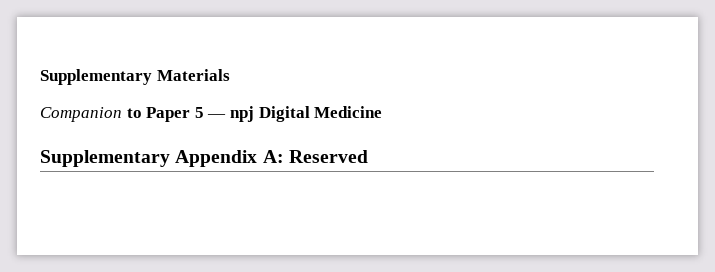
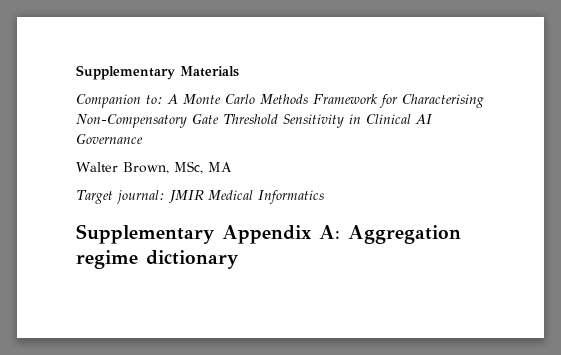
- Companion to Paper 5 — npj Digital Medicine
+ Companion to: A Monte Carlo Methods Framework for Characterising Non-Compensatory Gate Threshold Sensitivity in Clinical AI Governance
+ Walter Brown, MSc, MA
+ Target journal: JMIR Medical Informatics
- Supplementary Appendix A: Reserved
+ Supplementary Appendix A: Aggregation regime dictionary

